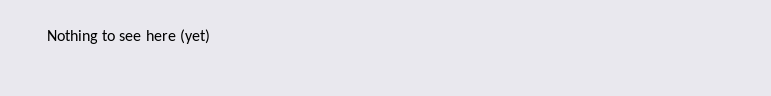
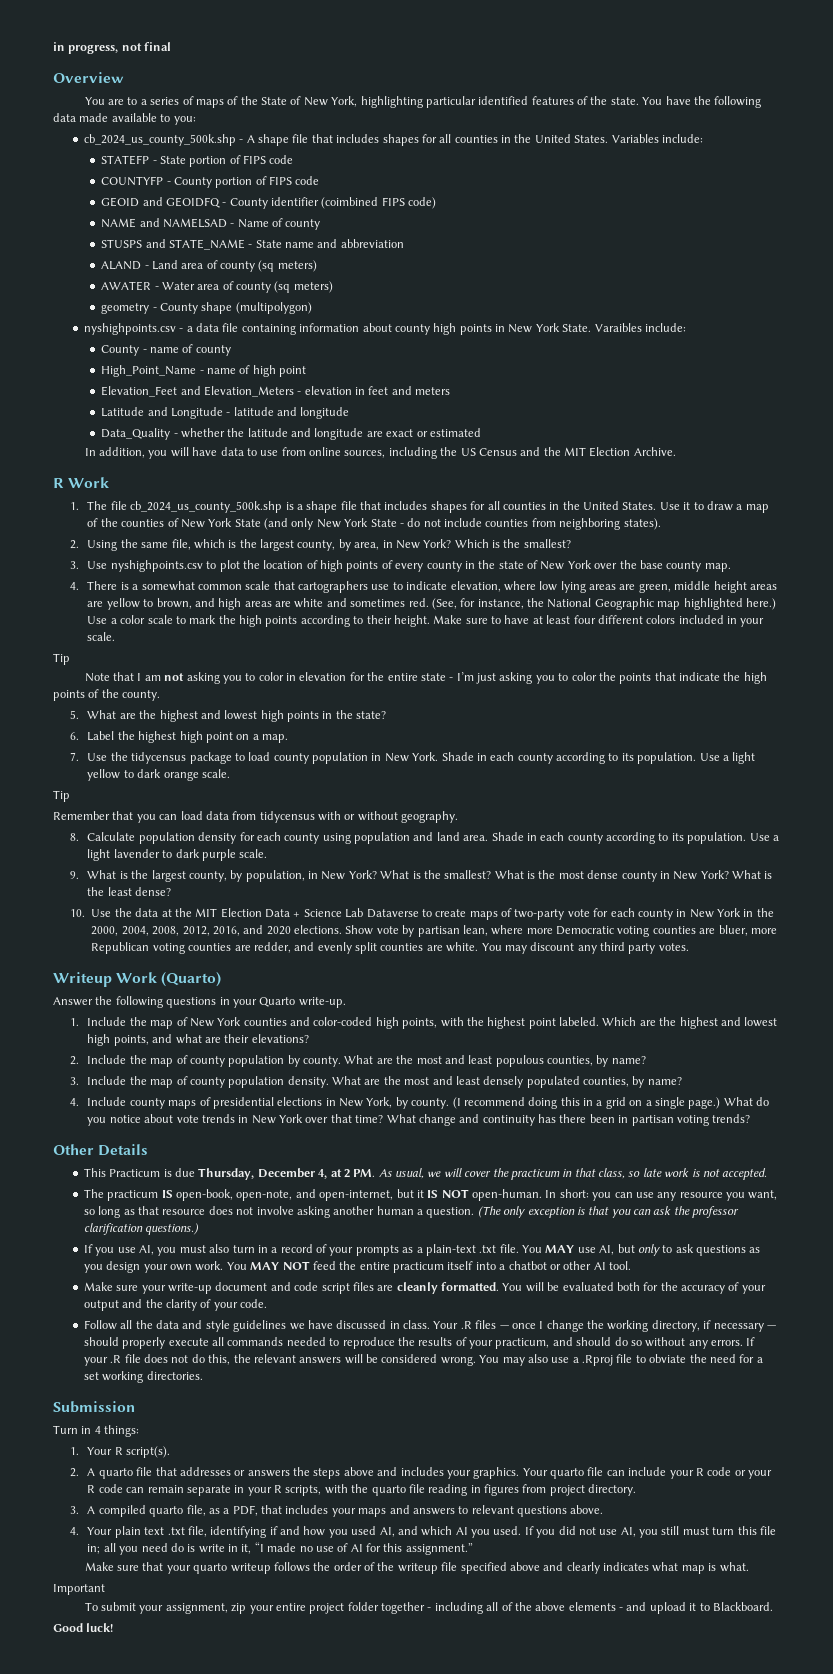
- Nothing to see here (yet)
+ in progress, not final
+ Overview
+ You are to a series of maps of the State of New York, highlighting particular identified features of the state. You have the following data made available to you:
+ cb_2024_us_county_500k.shp - A shape file that includes shapes for all counties in the United States. Variables include:
+ STATEFP - State portion of FIPS code
+ COUNTYFP - County portion of FIPS code
+ GEOID and GEOIDFQ - County identifier (coimbined FIPS code)
+ NAME and NAMELSAD - Name of county
+ STUSPS and STATE_NAME - State name and abbreviation
+ ALAND - Land area of county (sq meters)
+ AWATER - Water area of county (sq meters)
+ geometry - County shape (multipolygon)
+ nyshighpoints.csv - a data file containing information about county high points in New York State. Varaibles include:
+ County - name of county
+ High_Point_Name - name of high point
+ Elevation_Feet and Elevation_Meters - elevation in feet and meters
+ Latitude and Longitude - latitude and longitude
+ Data_Quality - whether the latitude and longitude are exact or estimated
+ In addition, you will have data to use from online sources, including the US Census and the MIT Election Archive.
+ R Work
+ 1. The file cb_2024_us_county_500k.shp is a shape file that includes shapes for all counties in the United States. Use it to draw a map of the counties of New York State (and only New York State - do not include counties from neighboring states).
+ 2. Using the same file, which is the largest county, by area, in New York? Which is the smallest?
+ 3. Use nyshighpoints.csv to plot the location of high points of every county in the state of New York over the base county map.
+ 4. There is a somewhat common scale that cartographers use to indicate elevation, where low lying areas are green, middle height areas are yellow to brown, and high areas are white and sometimes red. (See, for instance, the National Geographic map highlighted here.) Use a color scale to mark the high points according to their height. Make sure to have at least four different colors included in your scale.
+ Tip
+ Note that I am not asking you to color in elevation for the entire state - I’m just asking you to color the points that indicate the high points of the county.
+ 5. What are the highest and lowest high points in the state?
+ 6. Label the highest high point on a map.
+ 7. Use the tidycensus package to load county population in New York. Shade in each county according to its population. Use a light yellow to dark orange scale.
+ Tip
+ Remember that you can load data from tidycensus with or without geography.
+ 8. Calculate population density for each county using population and land area. Shade in each county according to its population. Use a light lavender to dark purple scale.
+ 9. What is the largest county, by population, in New York? What is the smallest? What is the most dense county in New York? What is the least dense?
+ 10. Use the data at the MIT Election Data + Science Lab Dataverse to create maps of two-party vote for each county in New York in the 2000, 2004, 2008, 2012, 2016, and 2020 elections. Show vote by partisan lean, where more Democratic voting counties are bluer, more Republican voting counties are redder, and evenly split counties are white. You may discount any third party votes.
+ Writeup Work (Quarto)
+ Answer the following questions in your Quarto write-up.
+ 1. Include the map of New York counties and color-coded high points, with the highest point labeled. Which are the highest and lowest high points, and what are their elevations?
+ 2. Include the map of county population by county. What are the most and least populous counties, by name?
+ 3. Include the map of county population density. What are the most and least densely populated counties, by name?
+ 4. Include county maps of presidential elections in New York, by county. (I recommend doing this in a grid on a single page.) What do you notice about vote trends in New York over that time? What change and continuity has there been in partisan voting trends?
+ Other Details
+ This Practicum is due Thursday, December 4, at 2 PM. As usual, we will cover the practicum in that class, so late work is not accepted.
+ The practicum IS open-book, open-note, and open-internet, but it IS NOT open-human. In short: you can use any resource you want, so long as that resource does not involve asking another human a question. (The only exception is that you can ask the professor clarification questions.)
+ If you use AI, you must also turn in a record of your prompts as a plain-text .txt file. You MAY use AI, but only to ask questions as you design your own work. You MAY NOT feed the entire practicum itself into a chatbot or other AI tool.
+ Make sure your write-up document and code script files are cleanly formatted. You will be evaluated both for the accuracy of your output and the clarity of your code.
+ Follow all the data and style guidelines we have discussed in class. Your .R files — once I change the working directory, if necessary — should properly execute all commands needed to reproduce the results of your practicum, and should do so without any errors. If your .R file does not do this, the relevant answers will be considered wrong. You may also use a .Rproj file to obviate the need for a set working directories.
+ Submission
+ Turn in 4 things:
+ 1. Your R script(s).
+ 2. A quarto file that addresses or answers the steps above and includes your graphics. Your quarto file can include your R code or your R code can remain separate in your R scripts, with the quarto file reading in figures from project directory.
+ 3. A compiled quarto file, as a PDF, that includes your maps and answers to relevant questions above.
+ 4. Your plain text .txt file, identifying if and how you used AI, and which AI you used. If you did not use AI, you still must turn this file in; all you need do is write in it, “I made no use of AI for this assignment.”
+ Make sure that your quarto writeup follows the order of the writeup file specified above and clearly indicates what map is what.
+ Important
+ To submit your assignment, zip your entire project folder together - including all of the above elements - and upload it to Blackboard.
+ Good luck!

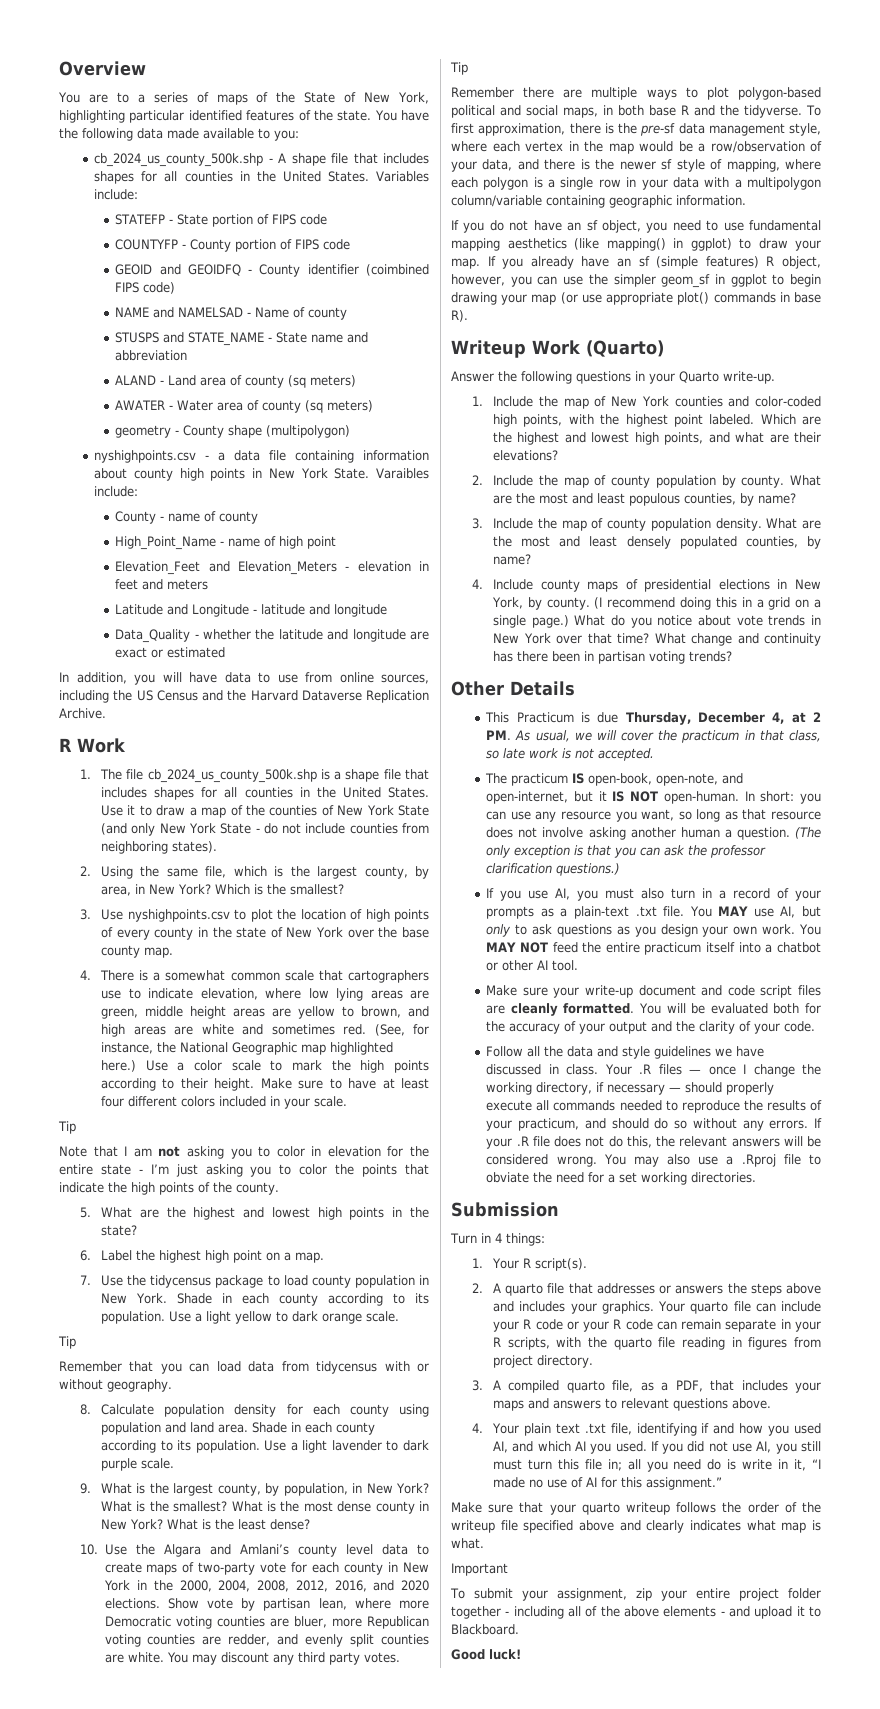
- in progress, not final
- In addition, you will have data to use from online sources, including the US Census and the MIT Election Archive.
+ In addition, you will have data to use from online sources, including the US Census and the Harvard Dataverse Replication Archive.
- 10. Use the data at the MIT Election Data + Science Lab Dataverse to create maps of two-party vote for each county in New York in the 2000, 2004, 2008, 2012, 2016, and 2020 elections.
+ 10. Use the Algara and Amlani’s county level data to create maps of two-party vote for each county in New York in the 2000, 2004, 2008, 2012, 2016, and 2020 elections.
  You may discount any third party votes.
+ Tip
+ Remember there are multiple ways to plot polygon-based political and social maps, in both base R and the tidyverse. To first approximation, there is the pre-sf data management style, where each vertex in the map would be a row/observation of your data, and there is the newer sf style of mapping, where each polygon is a single row in your data with a multipolygon column/variable containing geographic information.
+ If you do not have an sf object, you need to use fundamental mapping aesthetics (like mapping() in ggplot) to draw your map. If you already have an sf (simple features) R object, however, you can use the simpler geom_sf in ggplot to begin drawing your map (or use appropriate plot() commands in base R).

